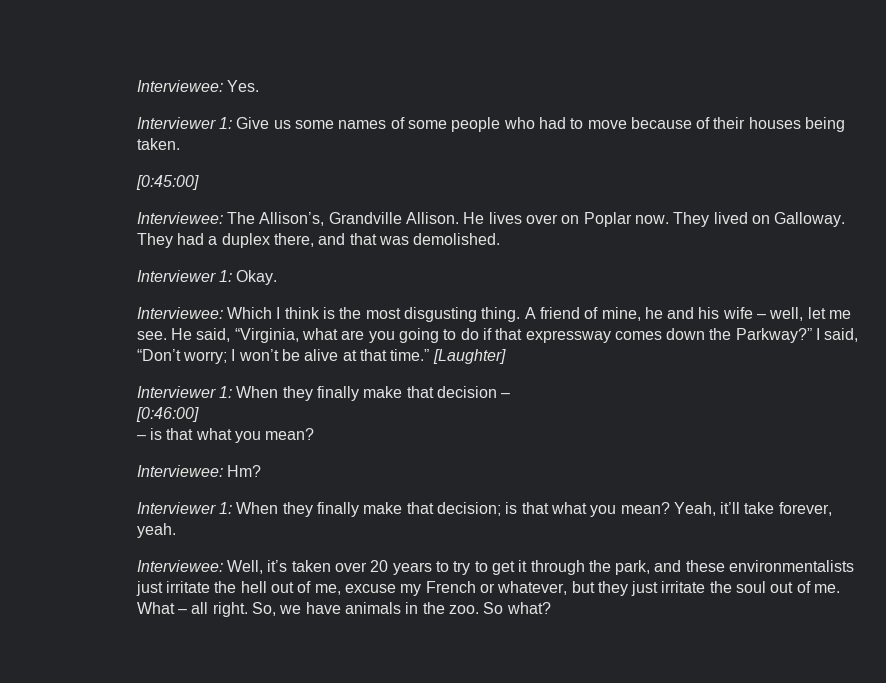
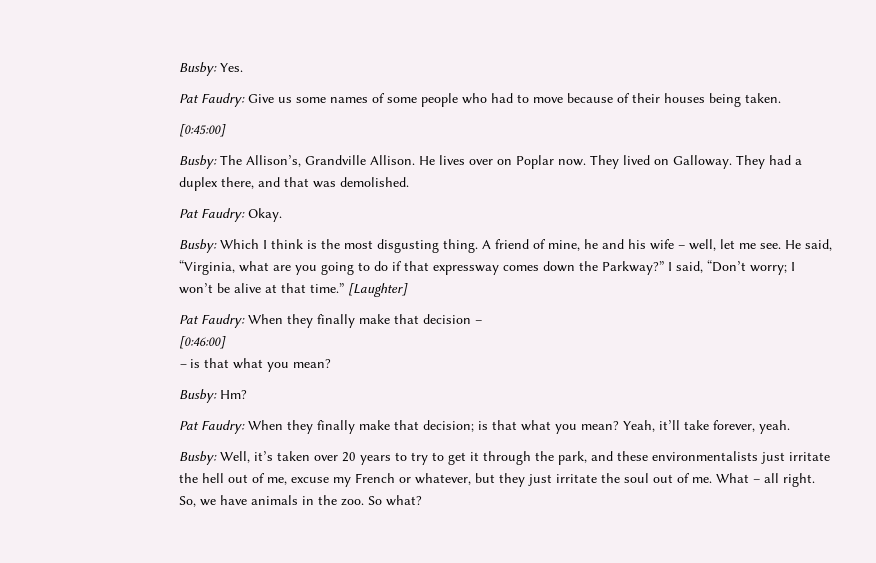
- Interviewee: Yes.
+ Busby: Yes.
- Interviewer 1: Give us some names of some people who had to move because of their houses being taken.
+ Pat Faudry: Give us some names of some people who had to move because of their houses being taken.
- Interviewee: The Allison’s, Grandville Allison.
+ Busby: The Allison’s, Grandville Allison.
- Interviewer 1: Okay.
+ Pat Faudry: Okay.
- Interviewee: Which I think is the most disgusting thing.
+ Busby: Which I think is the most disgusting thing.
- Interviewer 1: When they finally make that decision –
+ Pat Faudry: When they finally make that decision –
- Interviewee: Hm?
+ Busby: Hm?
- Interviewer 1: When they finally make that decision; is that what you mean?
+ Pat Faudry: When they finally make that decision; is that what you mean?
- Interviewee: Well, it’s taken over 20 years to try to get it through the park, and these environmentalists just irritate the hell out of me, excuse my French or whatever, but they just irritate the soul out of me.
+ Busby: Well, it’s taken over 20 years to try to get it through the park, and these environmentalists just irritate the hell out of me, excuse my French or whatever, but they just irritate the soul out of me.

